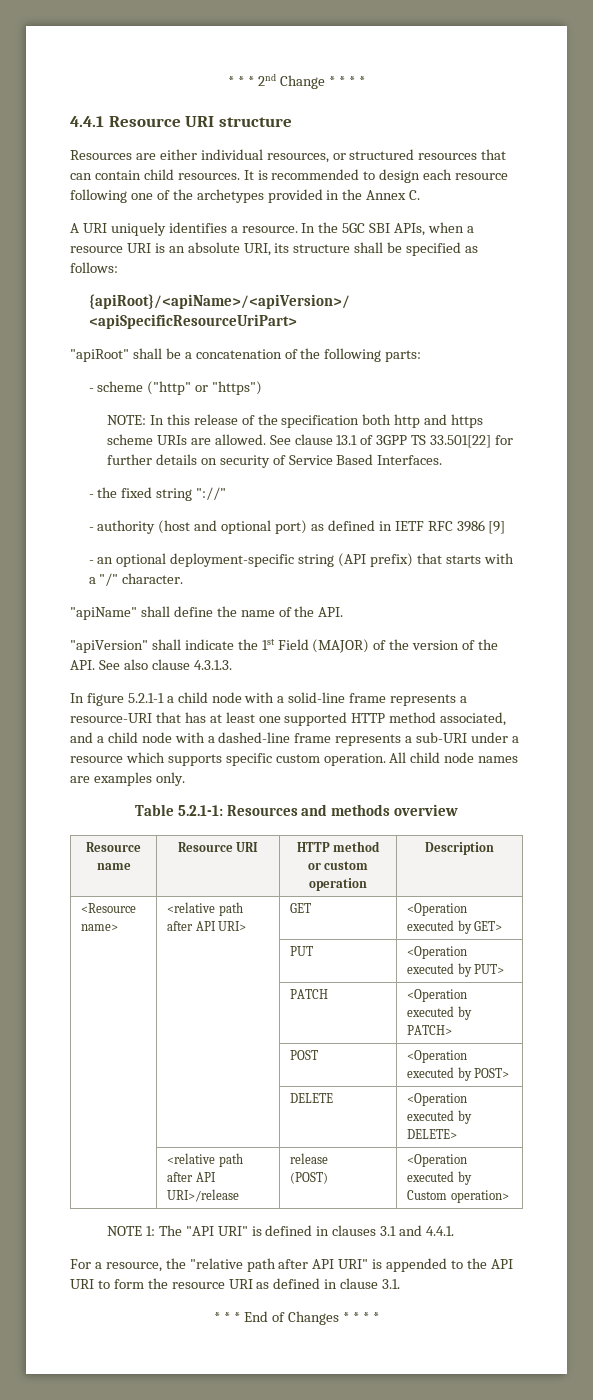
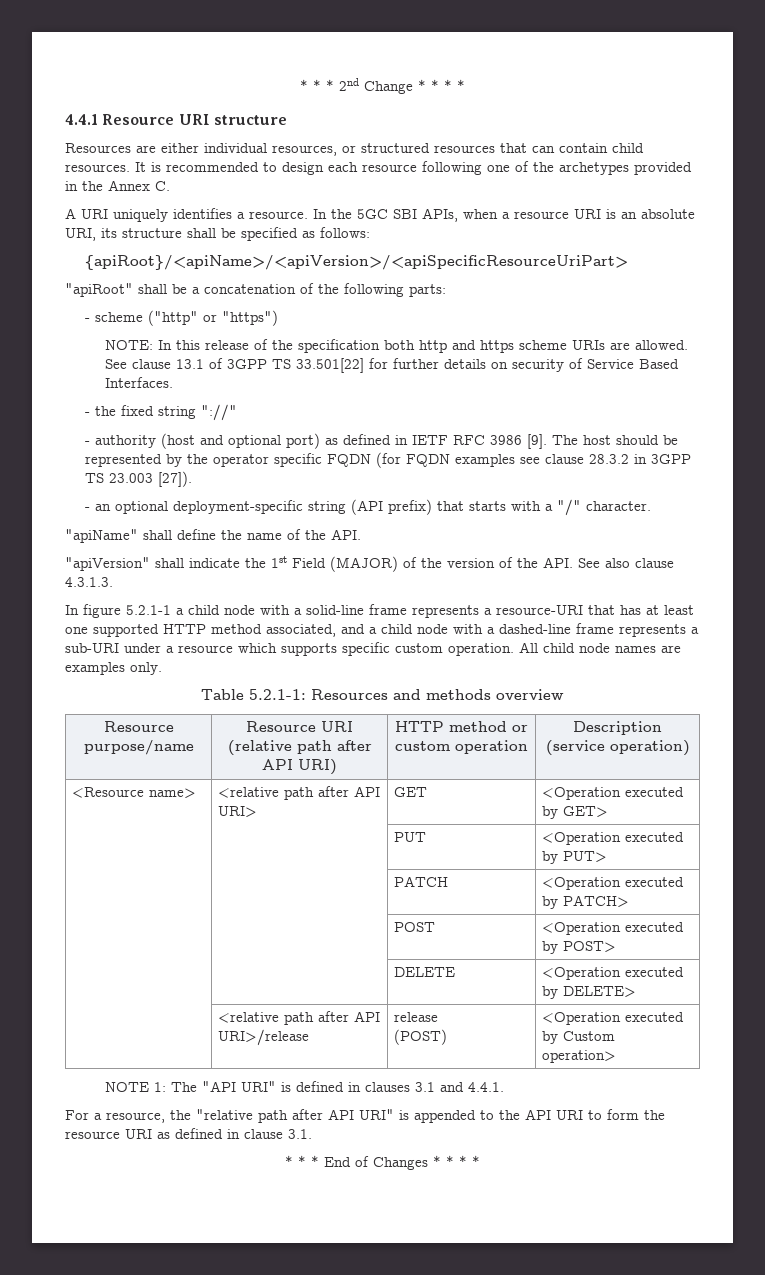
- - authority (host and optional port) as defined in IETF RFC 3986 [9]
+ - authority (host and optional port) as defined in IETF RFC 3986 [9]. The host should be represented by the operator specific FQDN (for FQDN examples see clause 28.3.2 in 3GPP TS 23.003 [27]).
- Resource name | Resource URI | HTTP method or custom operation | Description
+ Resource purpose/name | Resource URI (relative path after API URI) | HTTP method or custom operation | Description (service operation)

